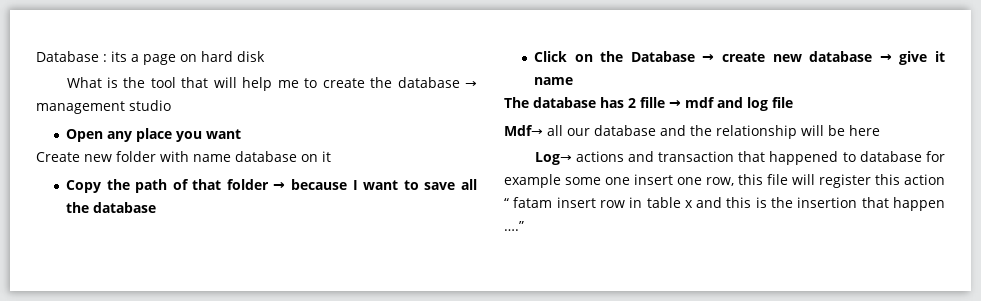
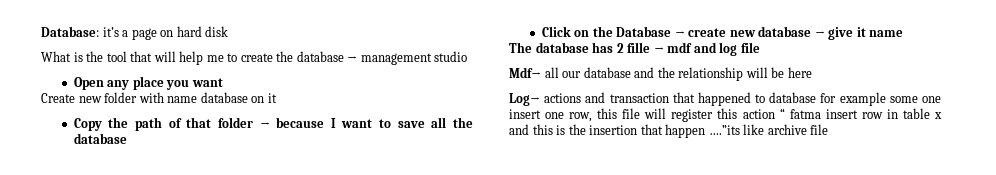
- Database : its a page on hard disk
+ Database: it’s a page on hard disk
- Log→ actions and transaction that happened to database for example some one insert one row, this file will register this action “ fatam insert row in table x and this is the insertion that happen ….”
+ Log→ actions and transaction that happened to database for example some one insert one row, this file will register this action “ fatma insert row in table x and this is the insertion that happen ….”its like archive file

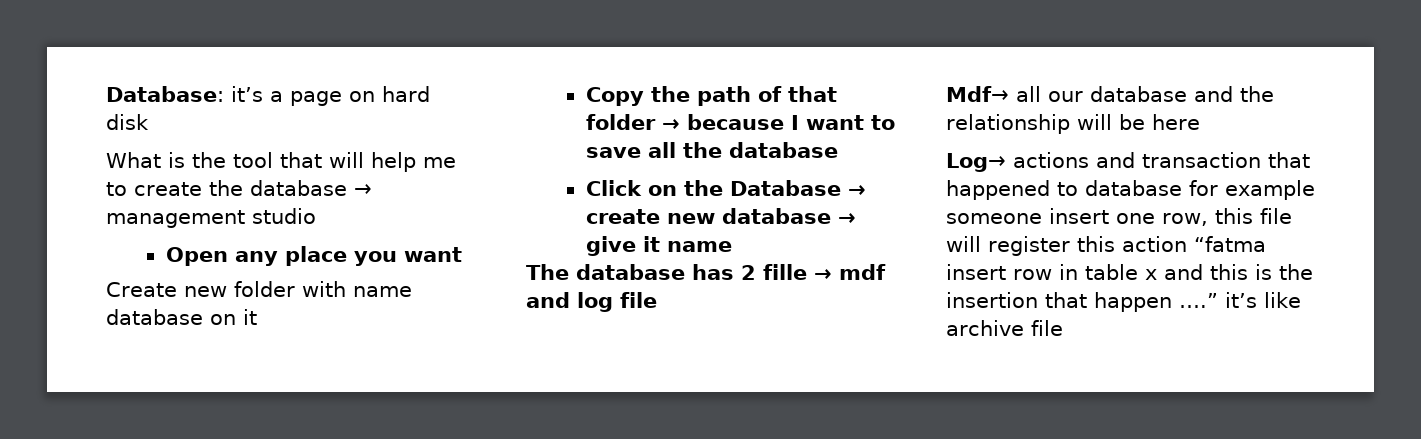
- Log→ actions and transaction that happened to database for example some one insert one row, this file will register this action “ fatma insert row in table x and this is the insertion that happen ….”its like archive file
+ Log→ actions and transaction that happened to database for example someone insert one row, this file will register this action “fatma insert row in table x and this is the insertion that happen ….” it’s like archive file

